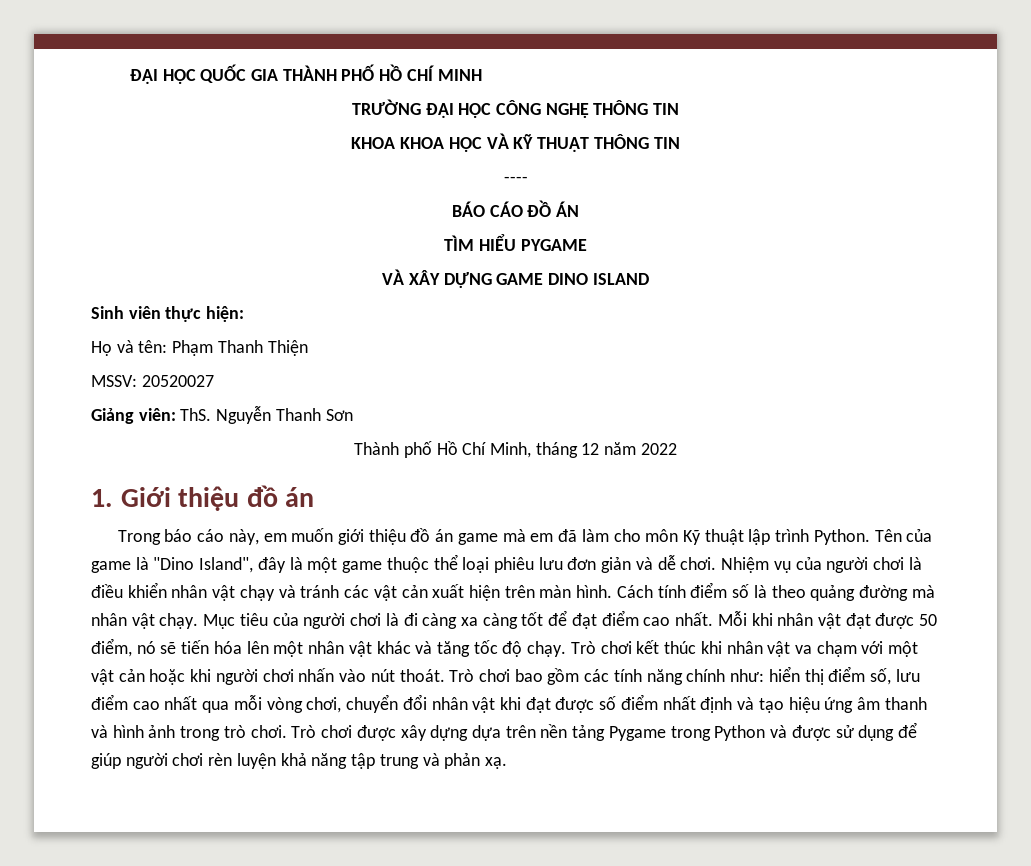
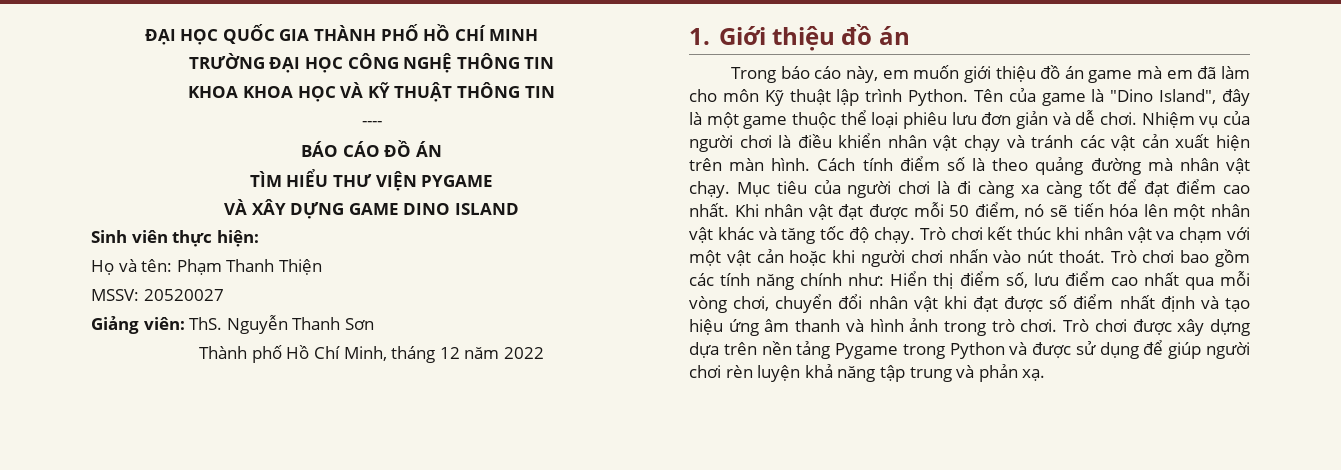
- TÌM HIỂU PYGAME
+ TÌM HIỂU THƯ VIỆN PYGAME
- Mỗi khi nhân vật đạt được 50 điểm, nó sẽ tiến hóa lên một nhân vật khác và tăng tốc độ chạy.
+ Khi nhân vật đạt được mỗi 50 điểm, nó sẽ tiến hóa lên một nhân vật khác và tăng tốc độ chạy.
- Trò chơi bao gồm các tính năng chính như: hiển thị điểm số, lưu điểm cao nhất qua mỗi vòng chơi, chuyển đổi nhân vật khi đạt được số điểm nhất định và tạo hiệu ứng âm thanh và hình ảnh trong trò chơi.
+ Trò chơi bao gồm các tính năng chính như: Hiển thị điểm số, lưu điểm cao nhất qua mỗi vòng chơi, chuyển đổi nhân vật khi đạt được số điểm nhất định và tạo hiệu ứng âm thanh và hình ảnh trong trò chơi.

